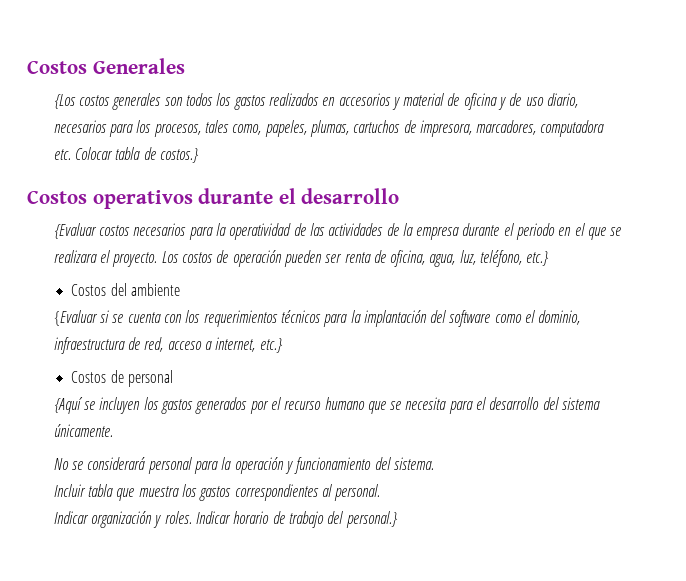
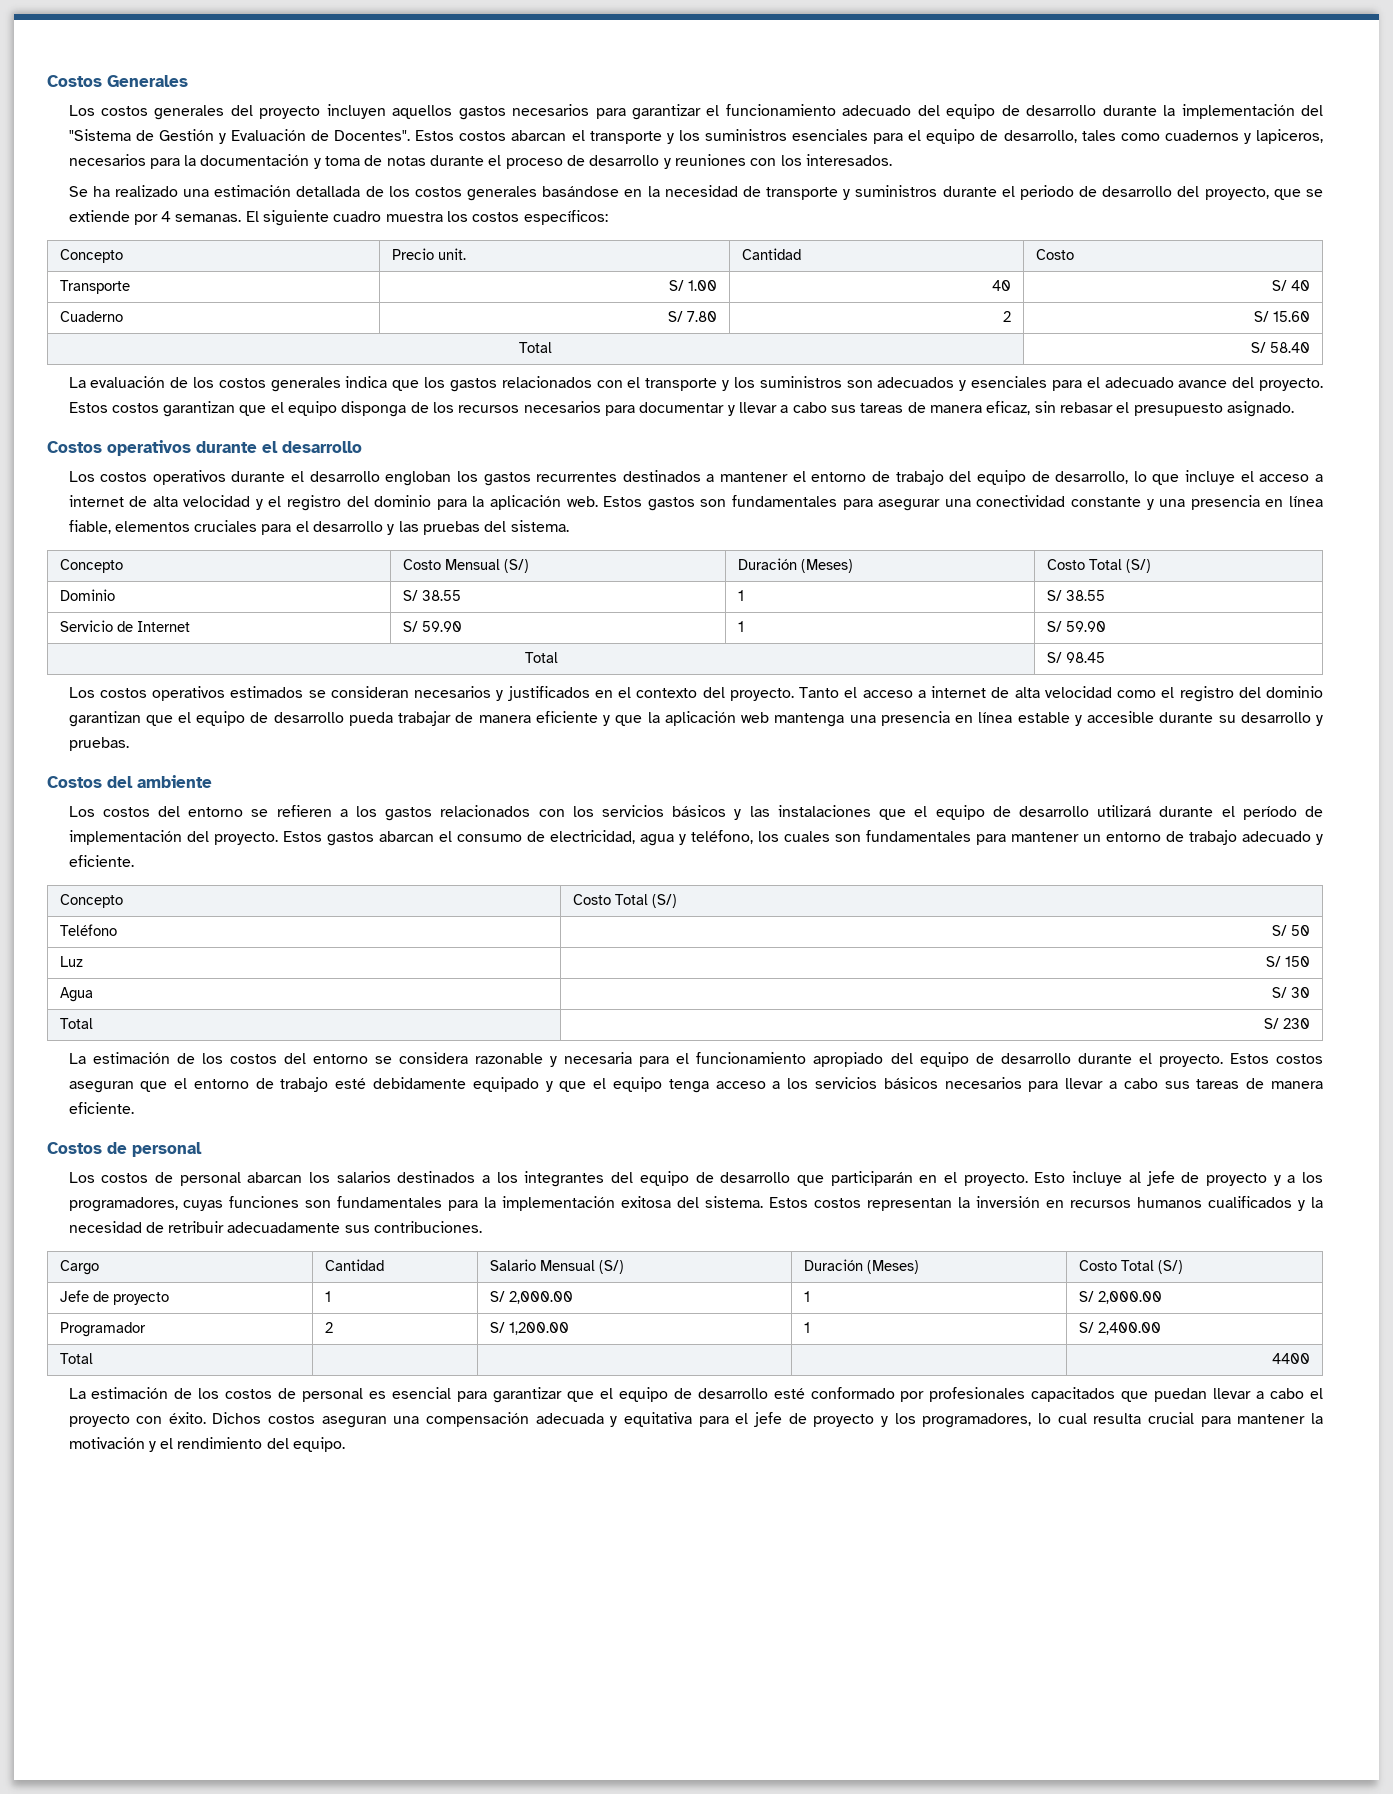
- {Los costos generales son todos los gastos realizados en accesorios y material de oficina y de uso diario, necesarios para los procesos, tales como, papeles, plumas, cartuchos de impresora, marcadores, computadora etc. Colocar tabla de costos.}
+ Los costos generales del proyecto incluyen aquellos gastos necesarios para garantizar el funcionamiento adecuado del equipo de desarrollo durante la implementación del "Sistema de Gestión y Evaluación de Docentes". Estos costos abarcan el transporte y los suministros esenciales para el equipo de desarrollo, tales como cuadernos y lapiceros, necesarios para la documentación y toma de notas durante el proceso de desarrollo y reuniones con los interesados.
+ Se ha realizado una estimación detallada de los costos generales basándose en la necesidad de transporte y suministros durante el periodo de desarrollo del proyecto, que se extiende por 4 semanas. El siguiente cuadro muestra los costos específicos:
+ Concepto | Precio unit. | Cantidad | Costo
+ Transporte | S/ 1.00 | 40 | S/ 40
+ Cuaderno | S/ 7.80 | 2 | S/ 15.60
+ Total | S/ 58.40
+ La evaluación de los costos generales indica que los gastos relacionados con el transporte y los suministros son adecuados y esenciales para el adecuado avance del proyecto. Estos costos garantizan que el equipo disponga de los recursos necesarios para documentar y llevar a cabo sus tareas de manera eficaz, sin rebasar el presupuesto asignado.
- {Evaluar costos necesarios para la operatividad de las actividades de la empresa durante el periodo en el que se realizara el proyecto. Los costos de operación pueden ser renta de oficina, agua, luz, teléfono, etc.}
+ Los costos operativos durante el desarrollo engloban los gastos recurrentes destinados a mantener el entorno de trabajo del equipo de desarrollo, lo que incluye el acceso a internet de alta velocidad y el registro del dominio para la aplicación web. Estos gastos son fundamentales para asegurar una conectividad constante y una presencia en línea fiable, elementos cruciales para el desarrollo y las pruebas del sistema.
+ Concepto | Costo Mensual (S/) | Duración (Meses) | Costo Total (S/)
+ Dominio | S/ 38.55 | 1 | S/ 38.55
+ Servicio de Internet | S/ 59.90 | 1 | S/ 59.90
+ Total | S/ 98.45
+ Los costos operativos estimados se consideran necesarios y justificados en el contexto del proyecto. Tanto el acceso a internet de alta velocidad como el registro del dominio garantizan que el equipo de desarrollo pueda trabajar de manera eficiente y que la aplicación web mantenga una presencia en línea estable y accesible durante su desarrollo y pruebas.
  Costos del ambiente
- {Evaluar si se cuenta con los requerimientos técnicos para la implantación del software como el dominio, infraestructura de red, acceso a internet, etc.}
+ Los costos del entorno se refieren a los gastos relacionados con los servicios básicos y las instalaciones que el equipo de desarrollo utilizará durante el período de implementación del proyecto. Estos gastos abarcan el consumo de electricidad, agua y teléfono, los cuales son fundamentales para mantener un entorno de trabajo adecuado y eficiente.
+ Concepto | Costo Total (S/)
+ Teléfono | S/ 50
+ Luz | S/ 150
+ Agua | S/ 30
+ Total | S/ 230
+ La estimación de los costos del entorno se considera razonable y necesaria para el funcionamiento apropiado del equipo de desarrollo durante el proyecto. Estos costos aseguran que el entorno de trabajo esté debidamente equipado y que el equipo tenga acceso a los servicios básicos necesarios para llevar a cabo sus tareas de manera eficiente.
  Costos de personal
- {Aquí se incluyen los gastos generados por el recurso humano que se necesita para el desarrollo del sistema únicamente.
- No se considerará personal para la operación y funcionamiento del sistema.
- Incluir tabla que muestra los gastos correspondientes al personal.
- Indicar organización y roles. Indicar horario de trabajo del personal.}
+ Los costos de personal abarcan los salarios destinados a los integrantes del equipo de desarrollo que participarán en el proyecto. Esto incluye al jefe de proyecto y a los programadores, cuyas funciones son fundamentales para la implementación exitosa del sistema. Estos costos representan la inversión en recursos humanos cualificados y la necesidad de retribuir adecuadamente sus contribuciones.
+ Cargo | Cantidad | Salario Mensual (S/) | Duración (Meses) | Costo Total (S/)
+ Jefe de proyecto | 1 | S/ 2,000.00 | 1 | S/ 2,000.00
+ Programador | 2 | S/ 1,200.00 | 1 | S/ 2,400.00
+ Total | | | | 4400
+ La estimación de los costos de personal es esencial para garantizar que el equipo de desarrollo esté conformado por profesionales capacitados que puedan llevar a cabo el proyecto con éxito. Dichos costos aseguran una compensación adecuada y equitativa para el jefe de proyecto y los programadores, lo cual resulta crucial para mantener la motivación y el rendimiento del equipo.

